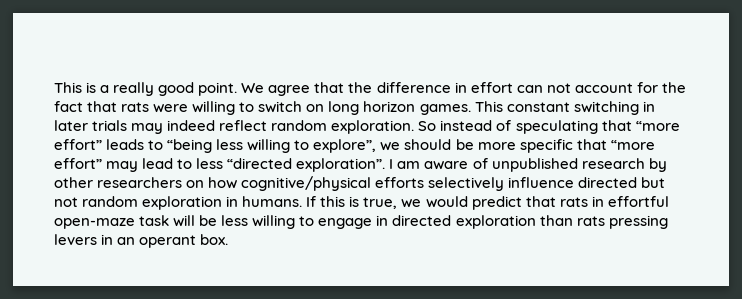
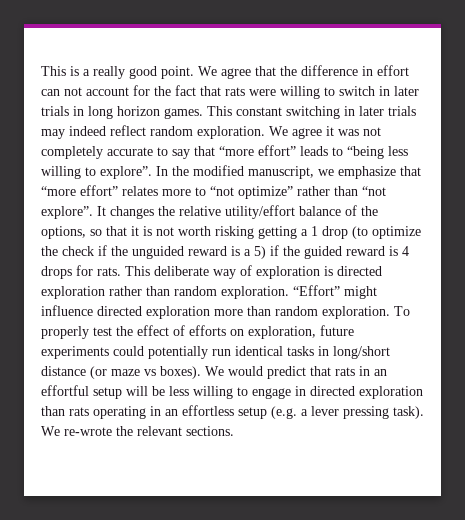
- We agree that the difference in effort can not account for the fact that rats were willing to switch on long horizon games.
+ We agree that the difference in effort can not account for the fact that rats were willing to switch in later trials in long horizon games.
- So instead of speculating that “more effort” leads to “being less willing to explore”, we should be more specific that “more effort” may lead to less “directed exploration”. I am aware of unpublished research by other researchers on how cognitive/physical efforts selectively influence directed but not random exploration in humans. If this is true, we would predict that rats in effortful open-maze task will be less willing to engage in directed exploration than rats pressing levers in an operant box.
+ We agree it was not completely accurate to say that “more effort” leads to “being less willing to explore”. In the modified manuscript, we emphasize that “more effort” relates more to “not optimize” rather than “not explore”. It changes the relative utility/effort balance of the options, so that it is not worth risking getting a 1 drop (to optimize the check if the unguided reward is a 5) if the guided reward is 4 drops for rats. This deliberate way of exploration is directed exploration rather than random exploration. “Effort” might influence directed exploration more than random exploration. To properly test the effect of efforts on exploration, future experiments could potentially run identical tasks in long/short distance (or maze vs boxes). We would predict that rats in an effortful setup will be less willing to engage in directed exploration than rats operating in an effortless setup (e.g. a lever pressing task). We re-wrote the relevant sections.

